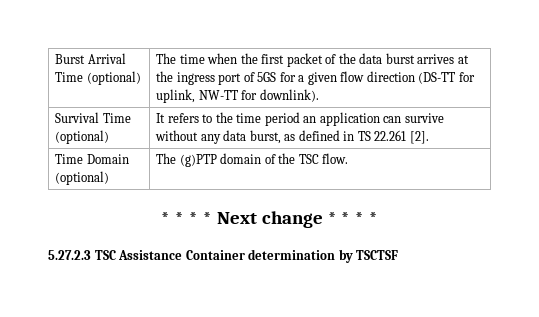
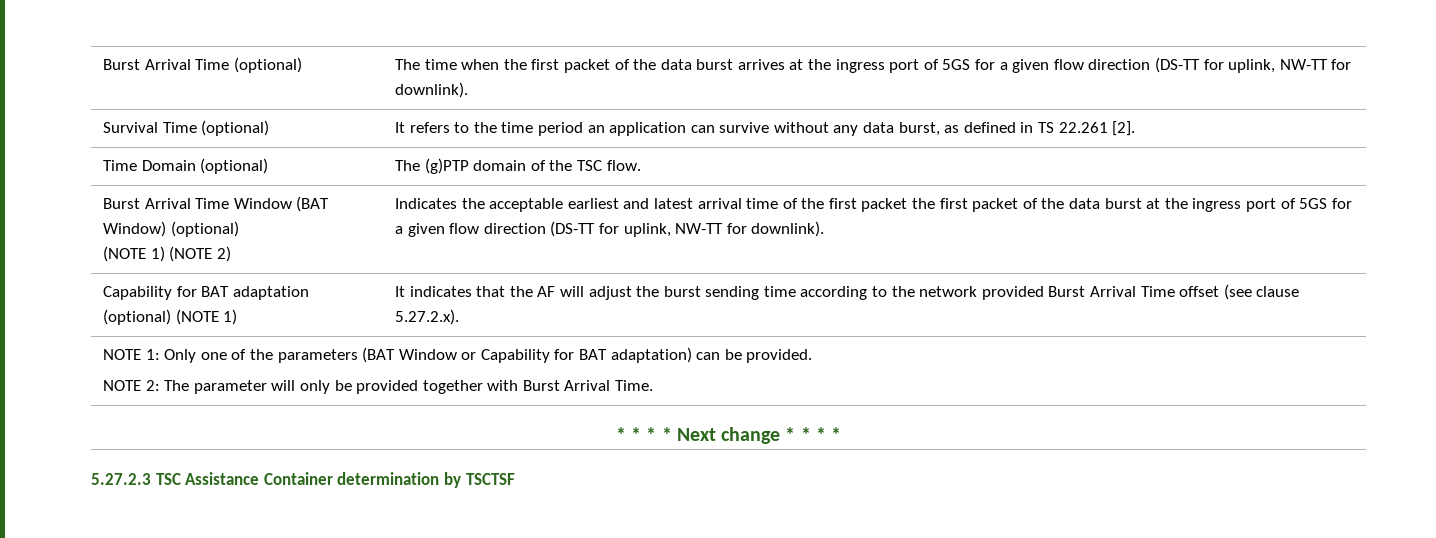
+ Burst Arrival Time Window (BAT Window) (optional)
+ (NOTE 1) (NOTE 2) | Indicates the acceptable earliest and latest arrival time of the first packet the first packet of the data burst at the ingress port of 5GS for a given flow direction (DS-TT for uplink, NW-TT for downlink).
+ Capability for BAT adaptation (optional) (NOTE 1) | It indicates that the AF will adjust the burst sending time according to the network provided Burst Arrival Time offset (see clause 5.27.2.x).
+ NOTE 1: Only one of the parameters (BAT Window or Capability for BAT adaptation) can be provided.
+ NOTE 2: The parameter will only be provided together with Burst Arrival Time.

